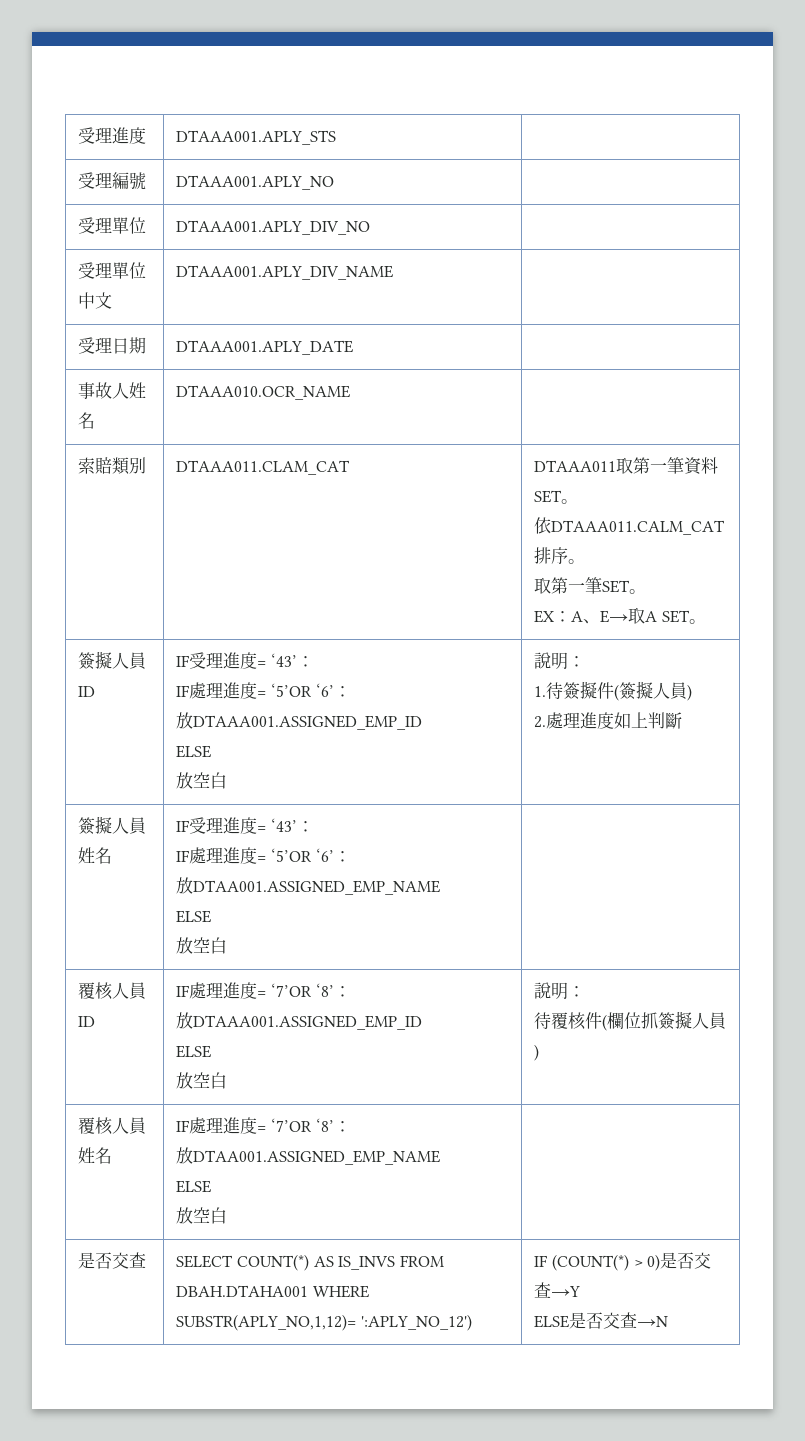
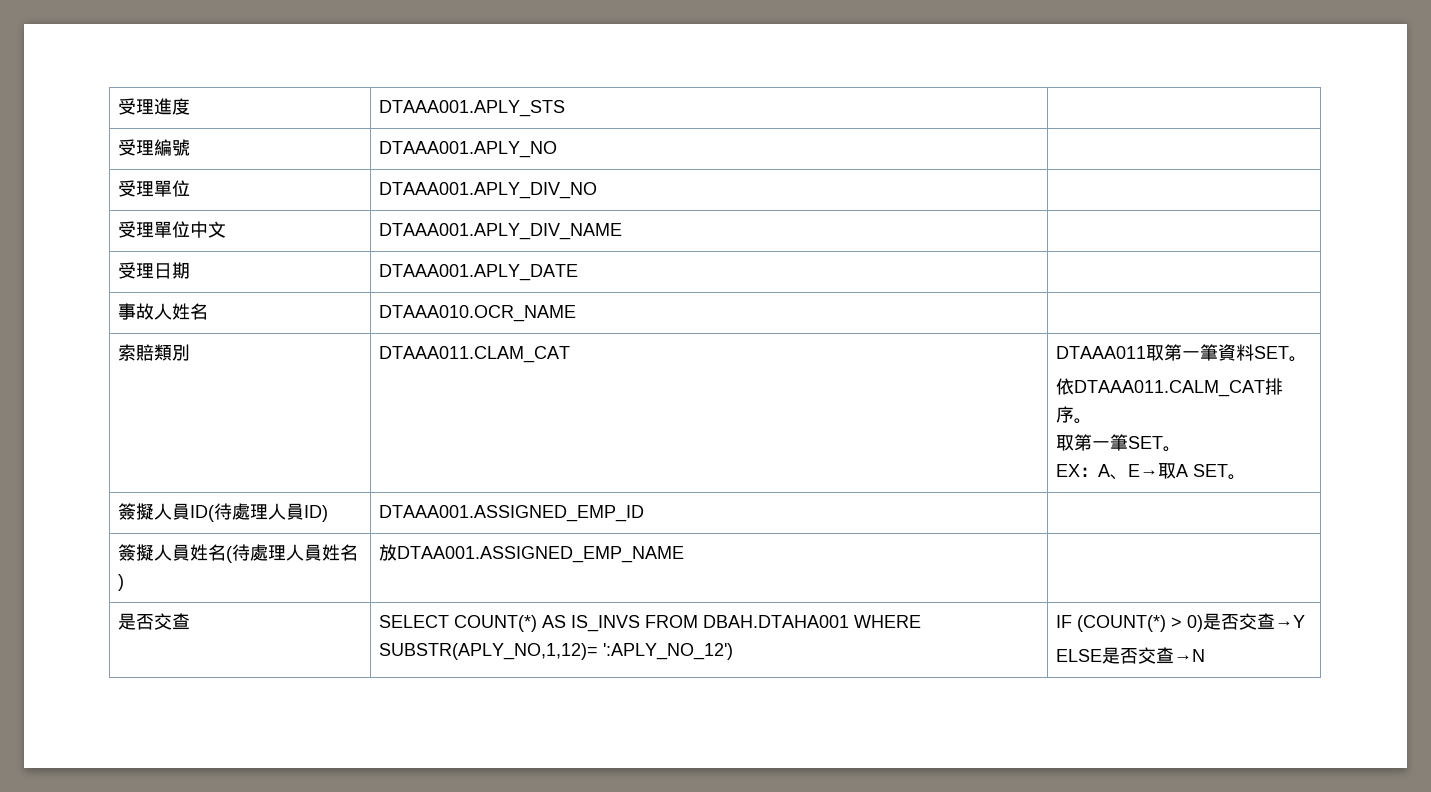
- 簽擬人員ID | IF受理進度= ‘43’：
- IF處理進度= ‘5’OR ‘6’：
- 放DTAAA001.ASSIGNED_EMP_ID
- ELSE
- 放空白 | 說明：
- 1.待簽擬件(簽擬人員)
- 2.處理進度如上判斷
- 簽擬人員姓名 | IF受理進度= ‘43’：
- IF處理進度= ‘5’OR ‘6’：
- 放DTAA001.ASSIGNED_EMP_NAME
- ELSE
- 放空白 |
- 覆核人員ID | IF處理進度= ‘7’OR ‘8’：
- 放DTAAA001.ASSIGNED_EMP_ID
- ELSE
- 放空白 | 說明：
- 待覆核件(欄位抓簽擬人員)
- 覆核人員姓名 | IF處理進度= ‘7’OR ‘8’：
- 放DTAA001.ASSIGNED_EMP_NAME
- ELSE
- 放空白 |
+ 簽擬人員ID(待處理人員ID) | DTAAA001.ASSIGNED_EMP_ID |
+ 簽擬人員姓名(待處理人員姓名) | 放DTAA001.ASSIGNED_EMP_NAME |

